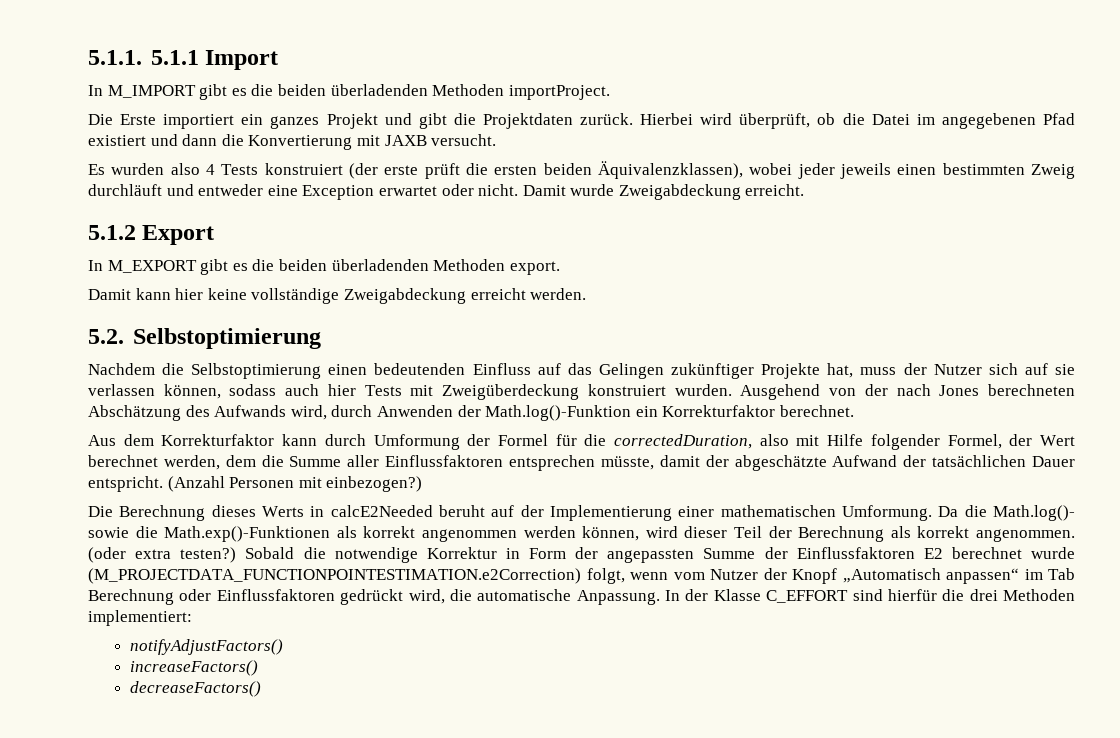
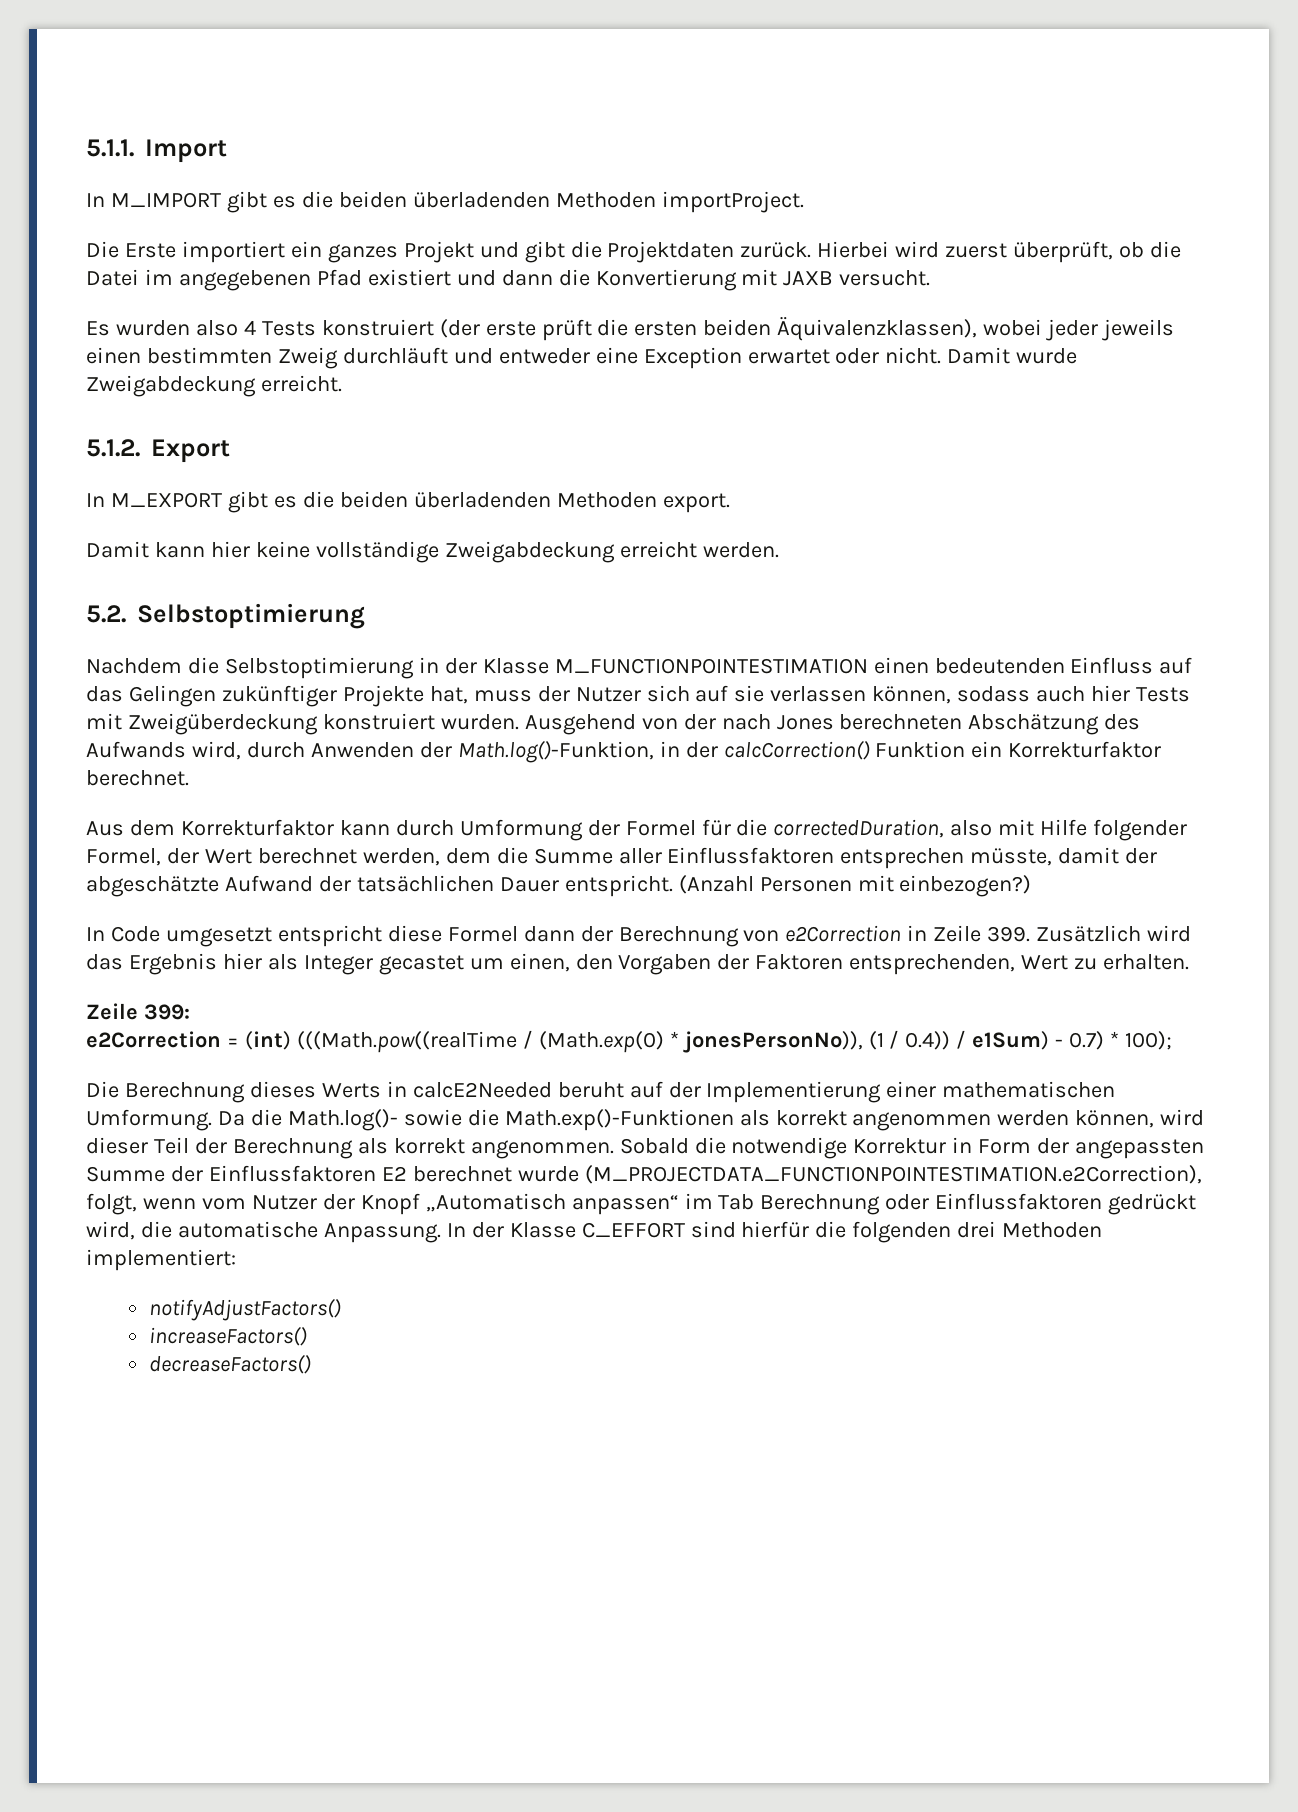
- 5.1.1. 5.1.1 Import
+ 5.1.1. Import
- Hierbei wird überprüft, ob die Datei im angegebenen Pfad existiert und dann die Konvertierung mit JAXB versucht.
+ Hierbei wird zuerst überprüft, ob die Datei im angegebenen Pfad existiert und dann die Konvertierung mit JAXB versucht.
- 5.1.2 Export
+ 5.1.2. Export
- Nachdem die Selbstoptimierung einen bedeutenden Einfluss auf das Gelingen zukünftiger Projekte hat, muss der Nutzer sich auf sie verlassen können, sodass auch hier Tests mit Zweigüberdeckung konstruiert wurden.
+ Nachdem die Selbstoptimierung in der Klasse M_FUNCTIONPOINTESTIMATION einen bedeutenden Einfluss auf das Gelingen zukünftiger Projekte hat, muss der Nutzer sich auf sie verlassen können, sodass auch hier Tests mit Zweigüberdeckung konstruiert wurden.
- Ausgehend von der nach Jones berechneten Abschätzung des Aufwands wird, durch Anwenden der Math.log()-Funktion ein Korrekturfaktor berechnet.
+ Ausgehend von der nach Jones berechneten Abschätzung des Aufwands wird, durch Anwenden der Math.log()-Funktion, in der calcCorrection() Funktion ein Korrekturfaktor berechnet.
+ In Code umgesetzt entspricht diese Formel dann der Berechnung von e2Correction in Zeile 399. Zusätzlich wird das Ergebnis hier als Integer gecastet um einen, den Vorgaben der Faktoren entsprechenden, Wert zu erhalten.
+ Zeile 399:
+ e2Correction = (int) (((Math.pow((realTime / (Math.exp(0) * jonesPersonNo)), (1 / 0.4)) / e1Sum) - 0.7) * 100);
- (oder extra testen?)
- Sobald die notwendige Korrektur in Form der angepassten Summe der Einflussfaktoren E2 berechnet wurde (M_PROJECTDATA_FUNCTIONPOINTESTIMATION.e2Correction) folgt, wenn vom Nutzer der Knopf „Automatisch anpassen“ im Tab Berechnung oder Einflussfaktoren gedrückt wird, die automatische Anpassung.
+ Sobald die notwendige Korrektur in Form der angepassten Summe der Einflussfaktoren E2 berechnet wurde (M_PROJECTDATA_FUNCTIONPOINTESTIMATION.e2Correction), folgt, wenn vom Nutzer der Knopf „Automatisch anpassen“ im Tab Berechnung oder Einflussfaktoren gedrückt wird, die automatische Anpassung.
- In der Klasse C_EFFORT sind hierfür die drei Methoden implementiert:
+ In der Klasse C_EFFORT sind hierfür die folgenden drei Methoden implementiert:

